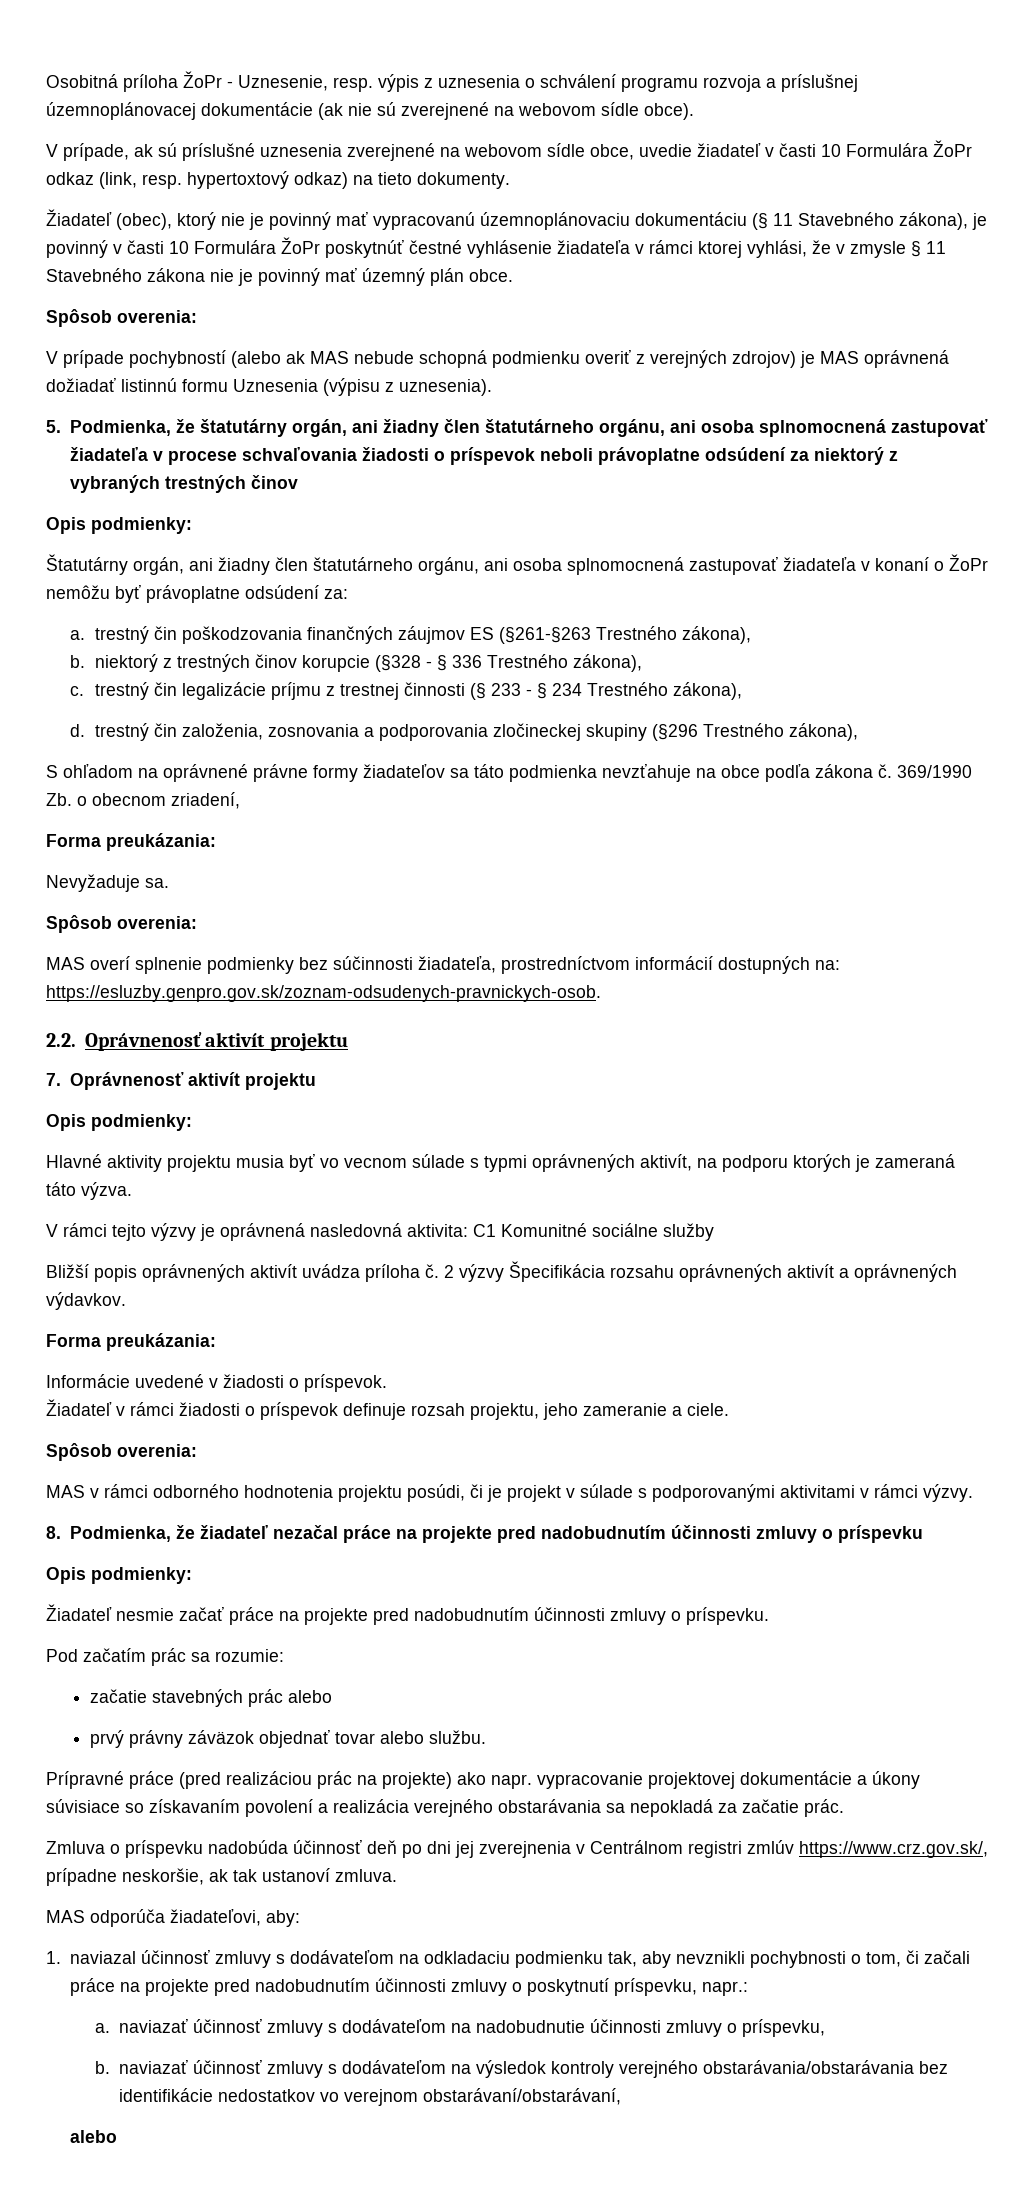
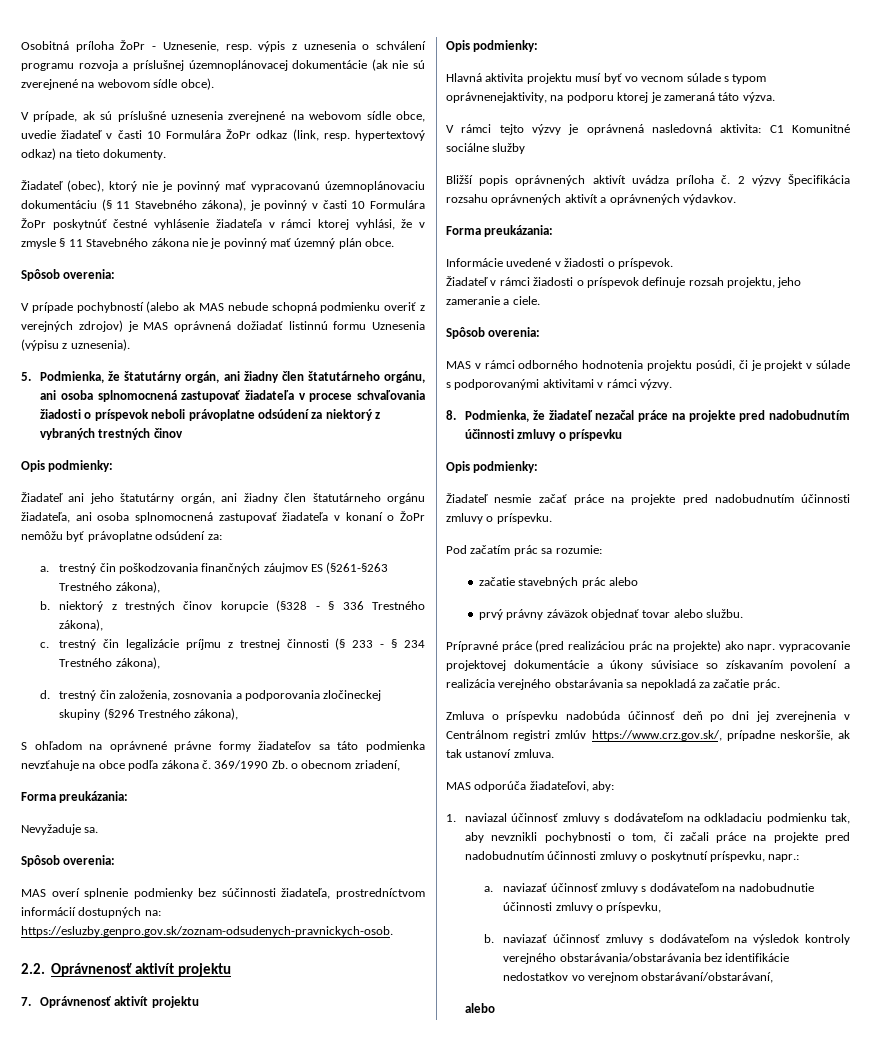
- V prípade, ak sú príslušné uznesenia zverejnené na webovom sídle obce, uvedie žiadateľ v časti 10 Formulára ŽoPr odkaz (link, resp. hypertoxtový odkaz) na tieto dokumenty.
+ V prípade, ak sú príslušné uznesenia zverejnené na webovom sídle obce, uvedie žiadateľ v časti 10 Formulára ŽoPr odkaz (link, resp. hypertextový odkaz) na tieto dokumenty.
- Štatutárny orgán, ani žiadny člen štatutárneho orgánu, ani osoba splnomocnená zastupovať žiadateľa v konaní o ŽoPr nemôžu byť právoplatne odsúdení za:
+ Žiadateľ ani jeho štatutárny orgán, ani žiadny člen štatutárneho orgánu žiadateľa, ani osoba splnomocnená zastupovať žiadateľa v konaní o ŽoPr nemôžu byť právoplatne odsúdení za:
- Hlavné aktivity projektu musia byť vo vecnom súlade s typmi oprávnených aktivít, na podporu ktorých je zameraná táto výzva.
+ Hlavná aktivita projektu musí byť vo vecnom súlade s typom oprávnenejaktivity, na podporu ktorej je zameraná táto výzva.

